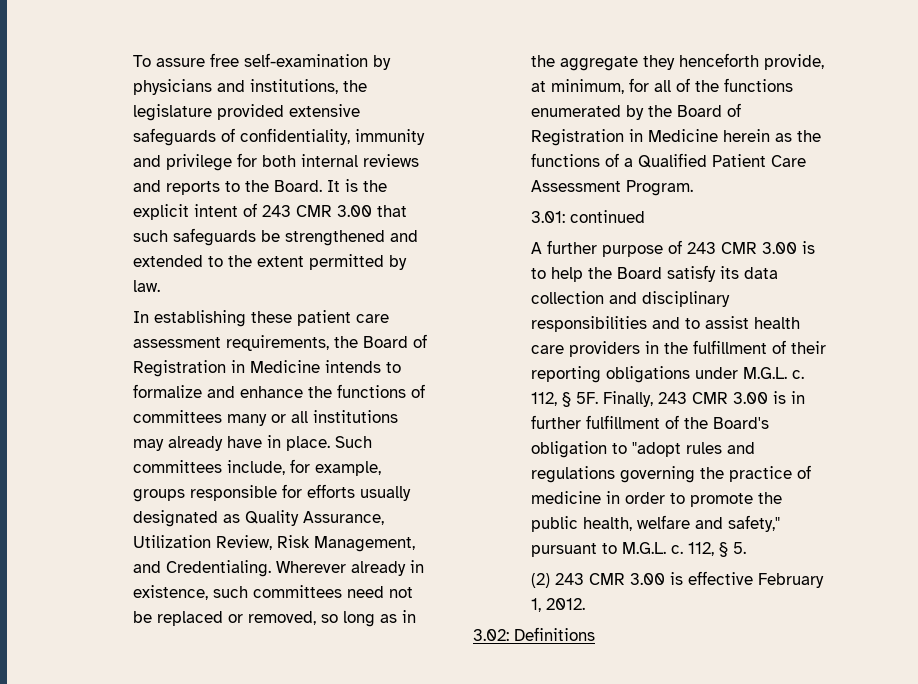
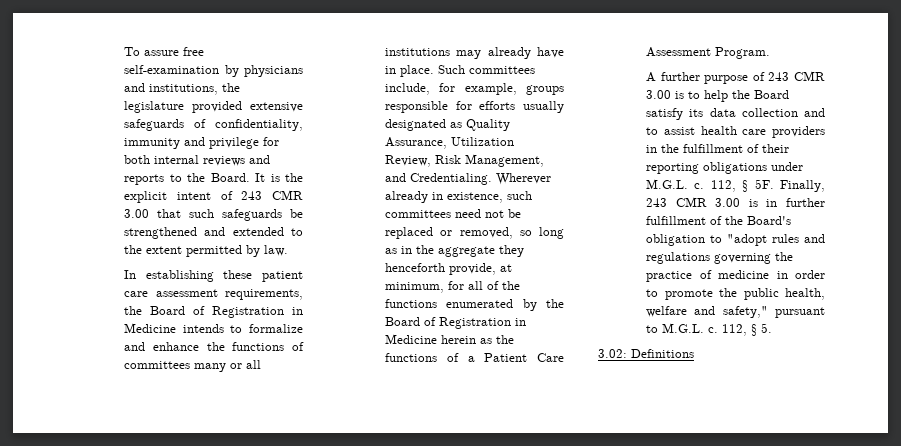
- Wherever already in existence, such committees need not be replaced or removed, so long as in the aggregate they henceforth provide, at minimum, for all of the functions enumerated by the Board of Registration in Medicine herein as the functions of a Qualified Patient Care Assessment Program.
+ Wherever already in existence, such committees need not be replaced or removed, so long as in the aggregate they henceforth provide, at minimum, for all of the functions enumerated by the Board of Registration in Medicine herein as the functions of a Patient Care Assessment Program.
- 3.01: continued
- A further purpose of 243 CMR 3.00 is to help the Board satisfy its data collection and disciplinary responsibilities and to assist health care providers in the fulfillment of their reporting obligations under M.G.L. c.
+ A further purpose of 243 CMR 3.00 is to help the Board satisfy its data collection and to assist health care providers in the fulfillment of their reporting obligations under M.G.L. c.
- (2) 243 CMR 3.00 is effective February 1, 2012.

